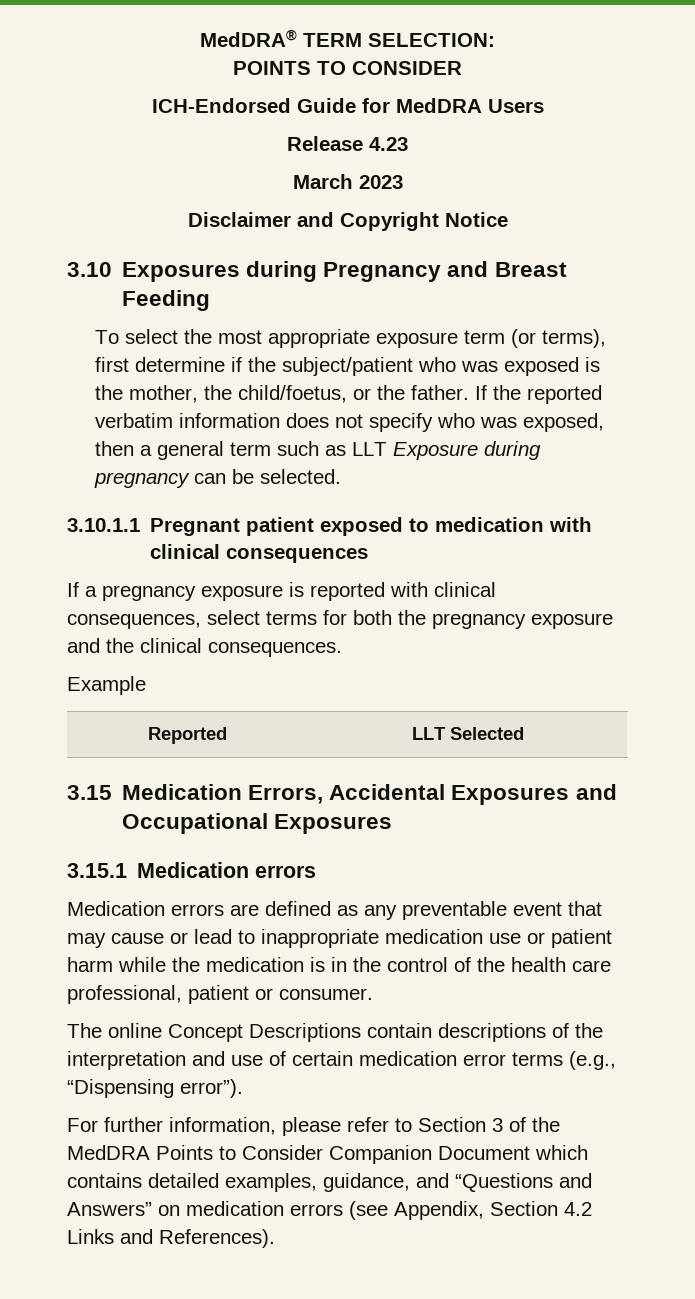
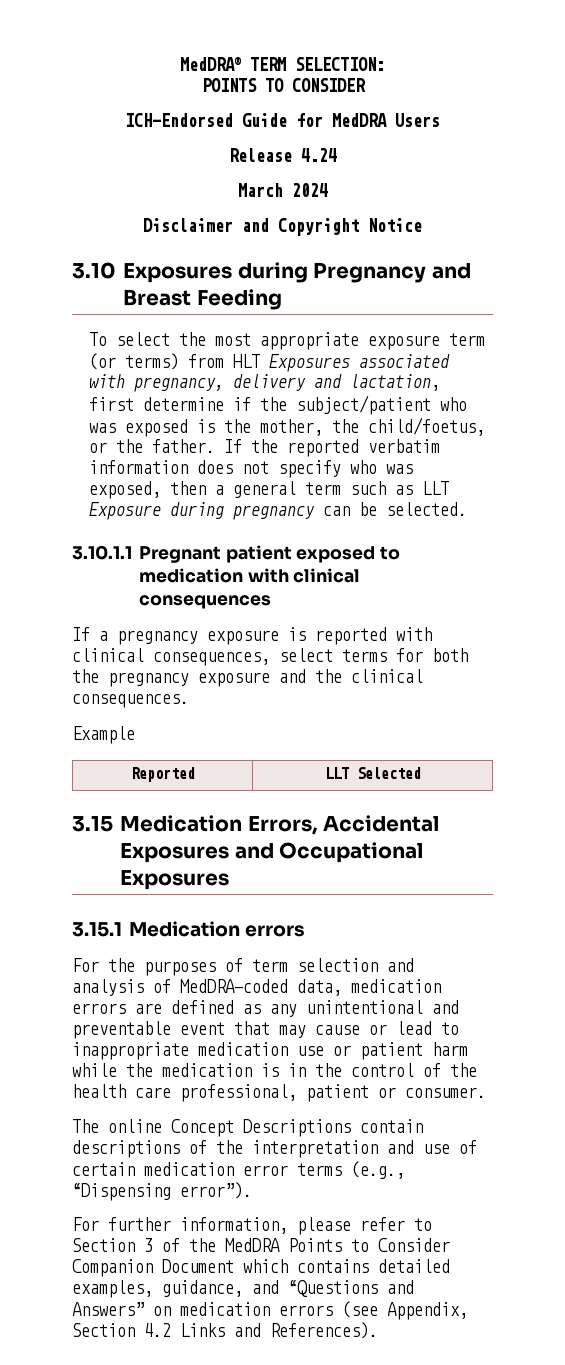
- Release 4.23
+ Release 4.24
- March 2023
+ March 2024
- To select the most appropriate exposure term (or terms), first determine if the subject/patient who was exposed is the mother, the child/foetus, or the father.
+ To select the most appropriate exposure term (or terms) from HLT Exposures associated with pregnancy, delivery and lactation, first determine if the subject/patient who was exposed is the mother, the child/foetus, or the father.
- Medication errors are defined as any preventable event that may cause or lead to inappropriate medication use or patient harm while the medication is in the control of the health care professional, patient or consumer.
+ For the purposes of term selection and analysis of MedDRA-coded data, medication errors are defined as any unintentional and preventable event that may cause or lead to inappropriate medication use or patient harm while the medication is in the control of the health care professional, patient or consumer.

